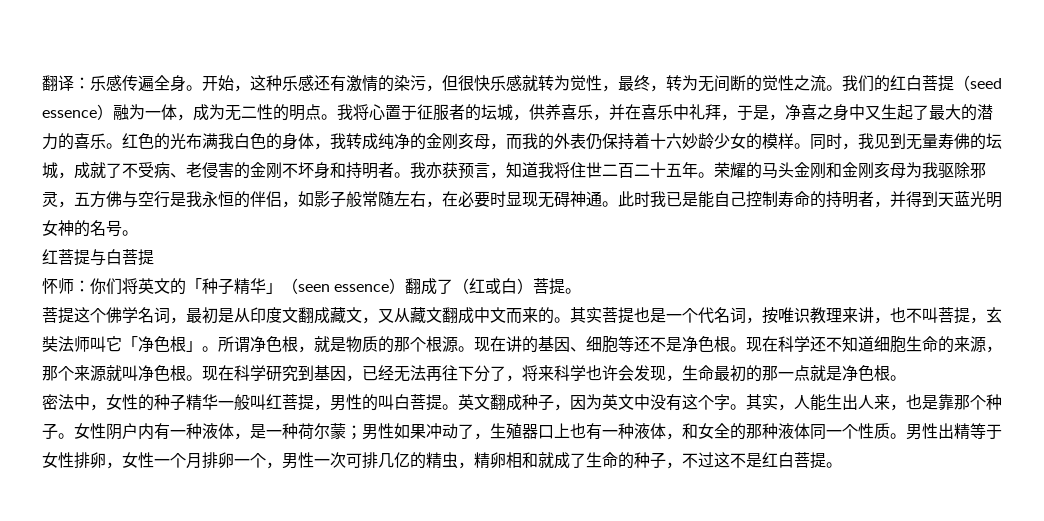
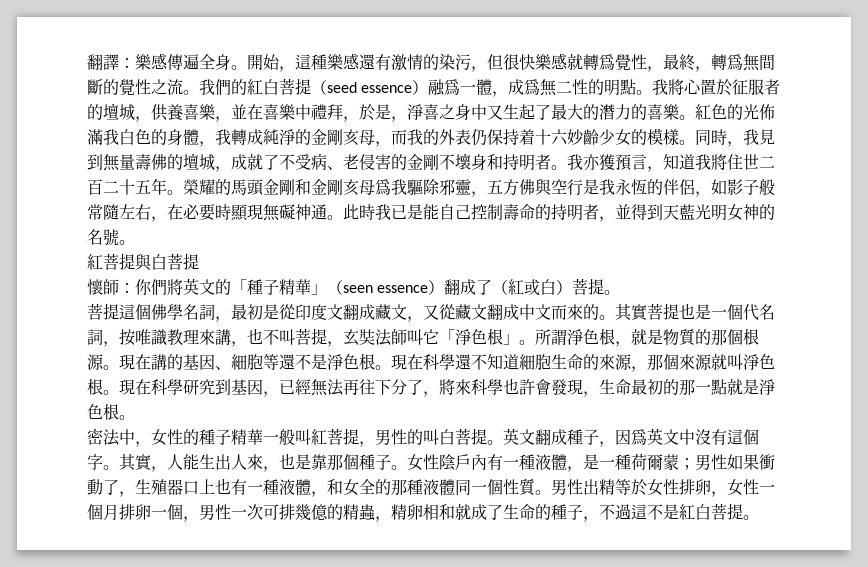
- 翻译：乐感传遍全身。开始，这种乐感还有激情的染污，但很快乐感就转为觉性，最终，转为无间断的觉性之流。
+ 翻譯：樂感傳遍全身。開始，這種樂感還有激情的染污，但很快樂感就轉爲覺性，最終，轉爲無間斷的覺性之流。
- 我们的红白菩提（seed essence）融为一体，成为无二性的明点。我将心置于征服者的坛城，供养喜乐，并在喜乐中礼拜，于是，净喜之身中又生起了最大的潜力的喜乐。红色的光布满我白色的身体，我转成纯净的金刚亥母，而我的外表仍保持着十六妙龄少女的模样。同时，我见到无量寿佛的坛城，成就了不受病、老侵害的金刚不坏身和持明者。
+ 我們的紅白菩提（seed essence）融爲一體，成爲無二性的明點。我將心置於征服者的壇城，供養喜樂，並在喜樂中禮拜，於是，淨喜之身中又生起了最大的潛力的喜樂。紅色的光佈滿我白色的身體，我轉成純淨的金剛亥母，而我的外表仍保持着十六妙齡少女的模樣。同時，我見到無量壽佛的壇城，成就了不受病、老侵害的金剛不壞身和持明者。
- 我亦获预言，知道我将住世二百二十五年。
+ 我亦獲預言，知道我將住世二百二十五年。
- 荣耀的马头金刚和金刚亥母为我驱除邪灵，五方佛与空行是我永恒的伴侣，如影子般常随左右，在必要时显现无碍神通。
+ 榮耀的馬頭金剛和金剛亥母爲我驅除邪靈，五方佛與空行是我永恆的伴侶，如影子般常隨左右，在必要時顯現無礙神通。
- 此时我已是能自己控制寿命的持明者，并得到天蓝光明女神的名号。
- 红菩提与白菩提
+ 此時我已是能自己控制壽命的持明者，並得到天藍光明女神的名號。
+ 紅菩提與白菩提
- 怀师：你们将英文的「种子精华」（seen essence）翻成了（红或白）菩提。
+ 懷師：你們將英文的「種子精華」（seen essence）翻成了（紅或白）菩提。
- 菩提这个佛学名词，最初是从印度文翻成藏文，又从藏文翻成中文而来的。其实菩提也是一个代名词，按唯识教理来讲，也不叫菩提，玄奘法师叫它「净色根」。
+ 菩提這個佛學名詞，最初是從印度文翻成藏文，又從藏文翻成中文而來的。其實菩提也是一個代名詞，按唯識教理來講，也不叫菩提，玄奘法師叫它「淨色根」。
- 所谓净色根，就是物质的那个根源。现在讲的基因、细胞等还不是净色根。现在科学还不知道细胞生命的来源，那个来源就叫净色根。现在科学研究到基因，已经无法再往下分了，将来科学也许会发现，生命最初的那一点就是净色根。
+ 所謂淨色根，就是物質的那個根源。現在講的基因、細胞等還不是淨色根。現在科學還不知道細胞生命的來源，那個來源就叫淨色根。現在科學研究到基因，已經無法再往下分了，將來科學也許會發現，生命最初的那一點就是淨色根。
- 密法中，女性的种子精华一般叫红菩提，男性的叫白菩提。
+ 密法中，女性的種子精華一般叫紅菩提，男性的叫白菩提。
- 英文翻成种子，因为英文中没有这个字。其实，人能生出人来，也是靠那个种子。
+ 英文翻成種子，因爲英文中沒有這個字。其實，人能生出人來，也是靠那個種子。
- 女性阴户内有一种液体，是一种荷尔蒙；男性如果冲动了，生殖器口上也有一种液体，和女全的那种液体同一个性质。
+ 女性陰戶內有一種液體，是一種荷爾蒙；男性如果衝動了，生殖器口上也有一種液體，和女全的那種液體同一個性質。
- 男性出精等于女性排卵，女性一个月排卵一个，男性一次可排几亿的精虫，精卵相和就成了生命的种子，不过这不是红白菩提。
+ 男性出精等於女性排卵，女性一個月排卵一個，男性一次可排幾億的精蟲，精卵相和就成了生命的種子，不過這不是紅白菩提。

